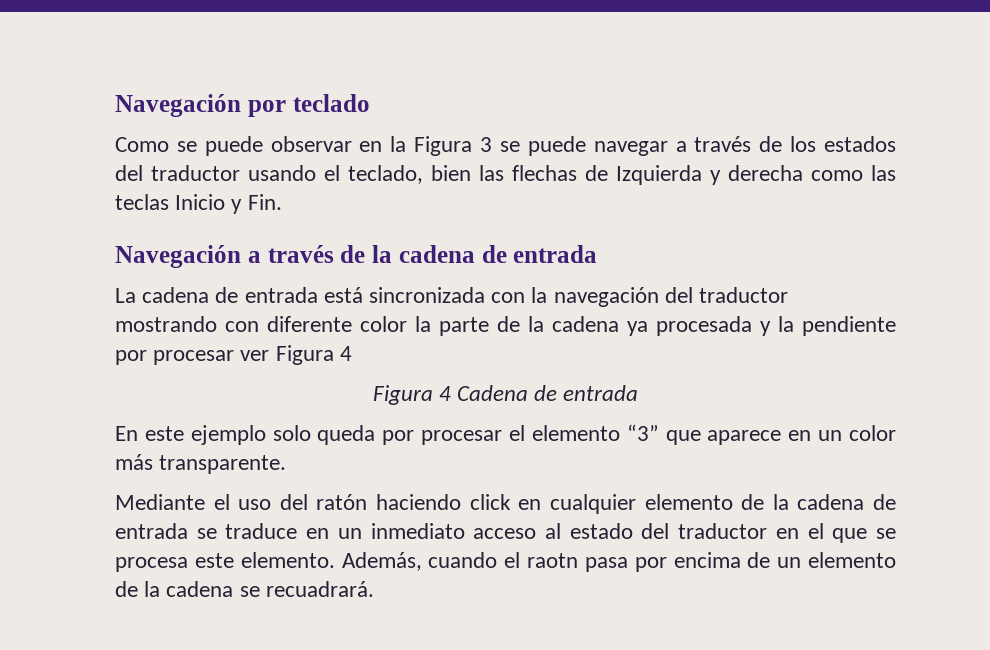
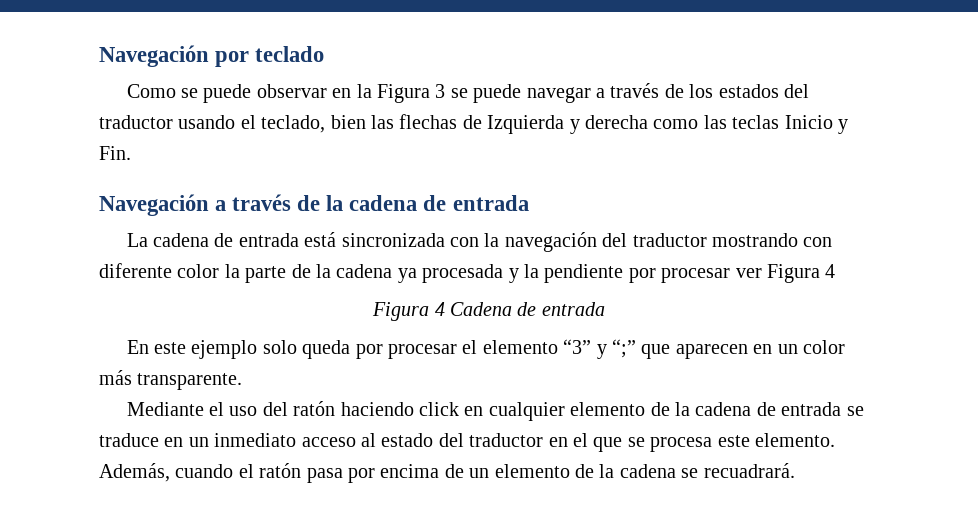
- En este ejemplo solo queda por procesar el elemento “3” que aparece en un color más transparente.
+ En este ejemplo solo queda por procesar el elemento “3” y “;” que aparecen en un color más transparente.
- Además, cuando el raotn pasa por encima de un elemento de la cadena se recuadrará.
+ Además, cuando el ratón pasa por encima de un elemento de la cadena se recuadrará.

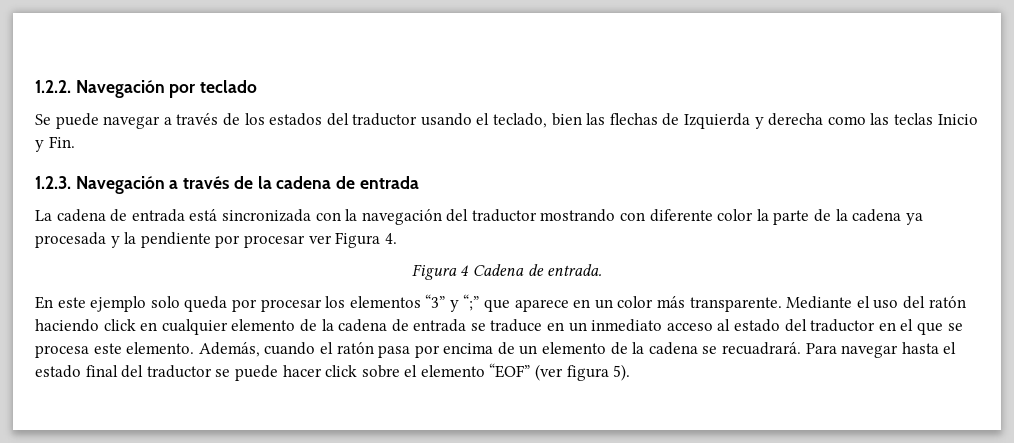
- Navegación por teclado
+ 1.2.2. Navegación por teclado
- Como se puede observar en la Figura 3 se puede navegar a través de los estados del traductor usando el teclado, bien las flechas de Izquierda y derecha como las teclas Inicio y Fin.
+ Se puede navegar a través de los estados del traductor usando el teclado, bien las flechas de Izquierda y derecha como las teclas Inicio y Fin.
- Navegación a través de la cadena de entrada
+ 1.2.3. Navegación a través de la cadena de entrada
- La cadena de entrada está sincronizada con la navegación del traductor mostrando con diferente color la parte de la cadena ya procesada y la pendiente por procesar ver Figura 4
+ La cadena de entrada está sincronizada con la navegación del traductor mostrando con diferente color la parte de la cadena ya procesada y la pendiente por procesar ver Figura 4.
- Figura 4 Cadena de entrada
+ Figura 4 Cadena de entrada.
- En este ejemplo solo queda por procesar el elemento “3” y “;” que aparecen en un color más transparente.
- Mediante el uso del ratón haciendo click en cualquier elemento de la cadena de entrada se traduce en un inmediato acceso al estado del traductor en el que se procesa este elemento.
+ En este ejemplo solo queda por procesar los elementos “3” y “;” que aparece en un color más transparente. Mediante el uso del ratón haciendo click en cualquier elemento de la cadena de entrada se traduce en un inmediato acceso al estado del traductor en el que se procesa este elemento.
+ Para navegar hasta el estado final del traductor se puede hacer click sobre el elemento “EOF” (ver figura 5).

